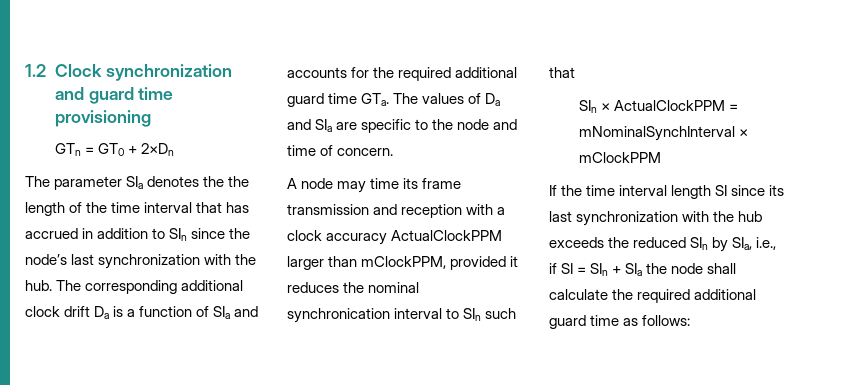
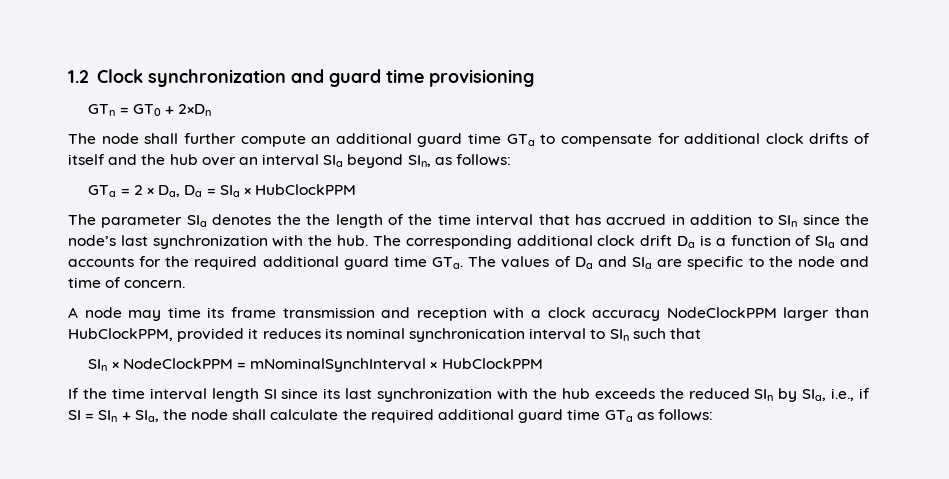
+ The node shall further compute an additional guard time GTa to compensate for additional clock drifts of itself and the hub over an interval SIa beyond SIn, as follows:
+ GTa = 2 × Da, Da = SIa × HubClockPPM
- A node may time its frame transmission and reception with a clock accuracy ActualClockPPM larger than mClockPPM, provided it reduces the nominal synchronication interval to SIn such that
+ A node may time its frame transmission and reception with a clock accuracy NodeClockPPM larger than HubClockPPM, provided it reduces its nominal synchronication interval to SIn such that
- SIn × ActualClockPPM = mNominalSynchInterval × mClockPPM
+ SIn × NodeClockPPM = mNominalSynchInterval × HubClockPPM
- If the time interval length SI since its last synchronization with the hub exceeds the reduced SIn by SIa, i.e., if SI = SIn + SIa the node shall calculate the required additional guard time as follows:
+ If the time interval length SI since its last synchronization with the hub exceeds the reduced SIn by SIa, i.e., if SI = SIn + SIa, the node shall calculate the required additional guard time GTa as follows:

